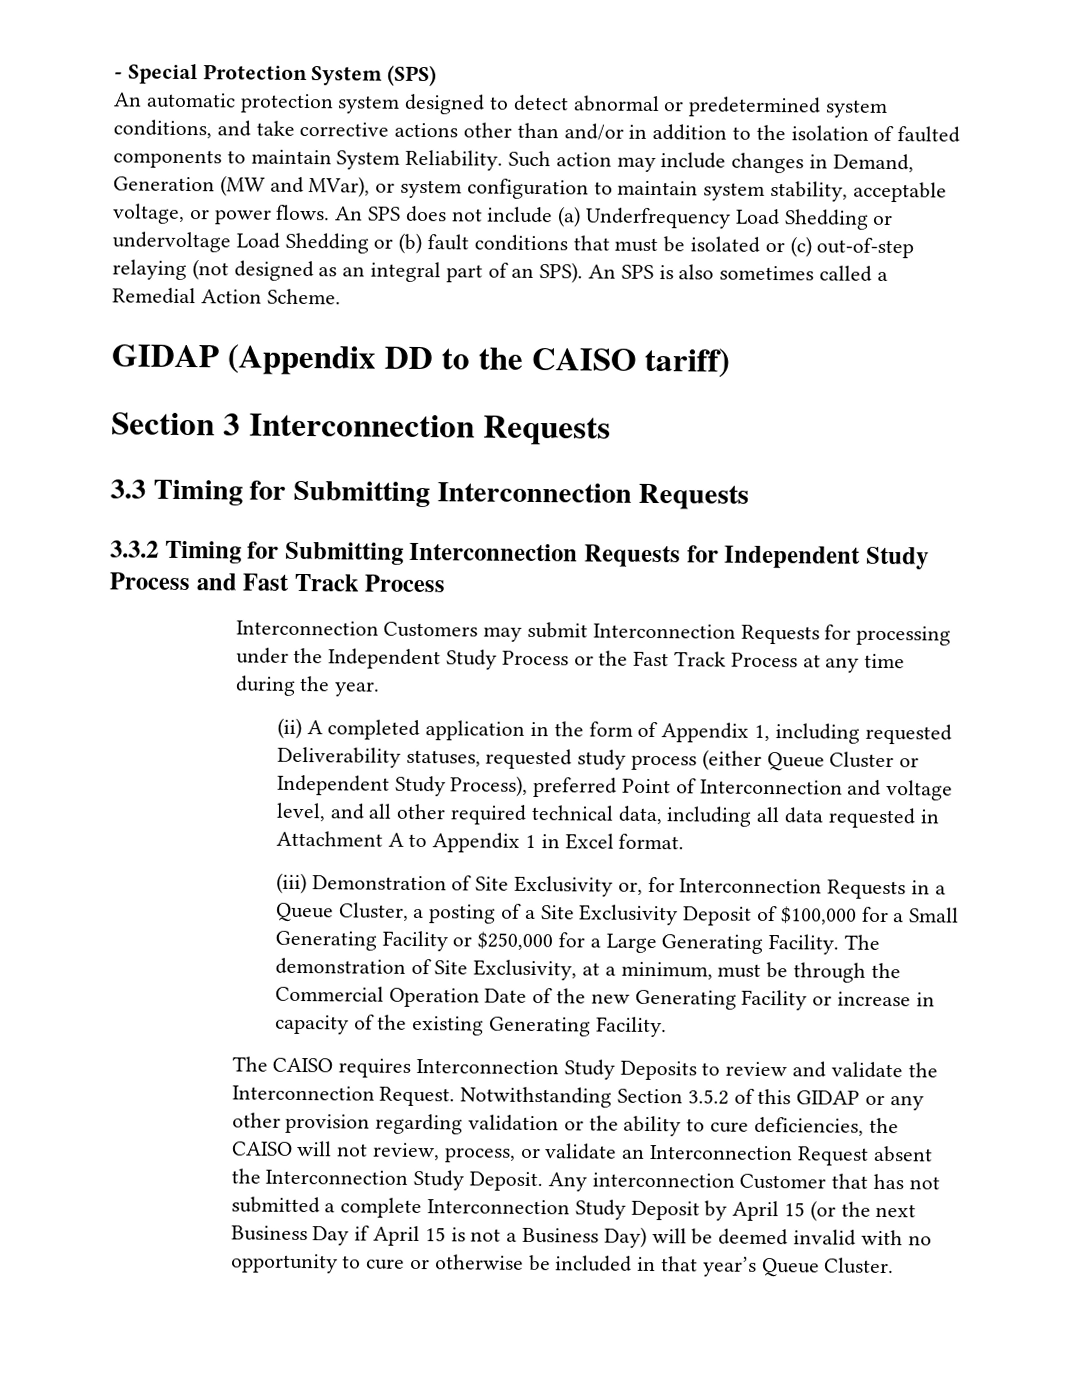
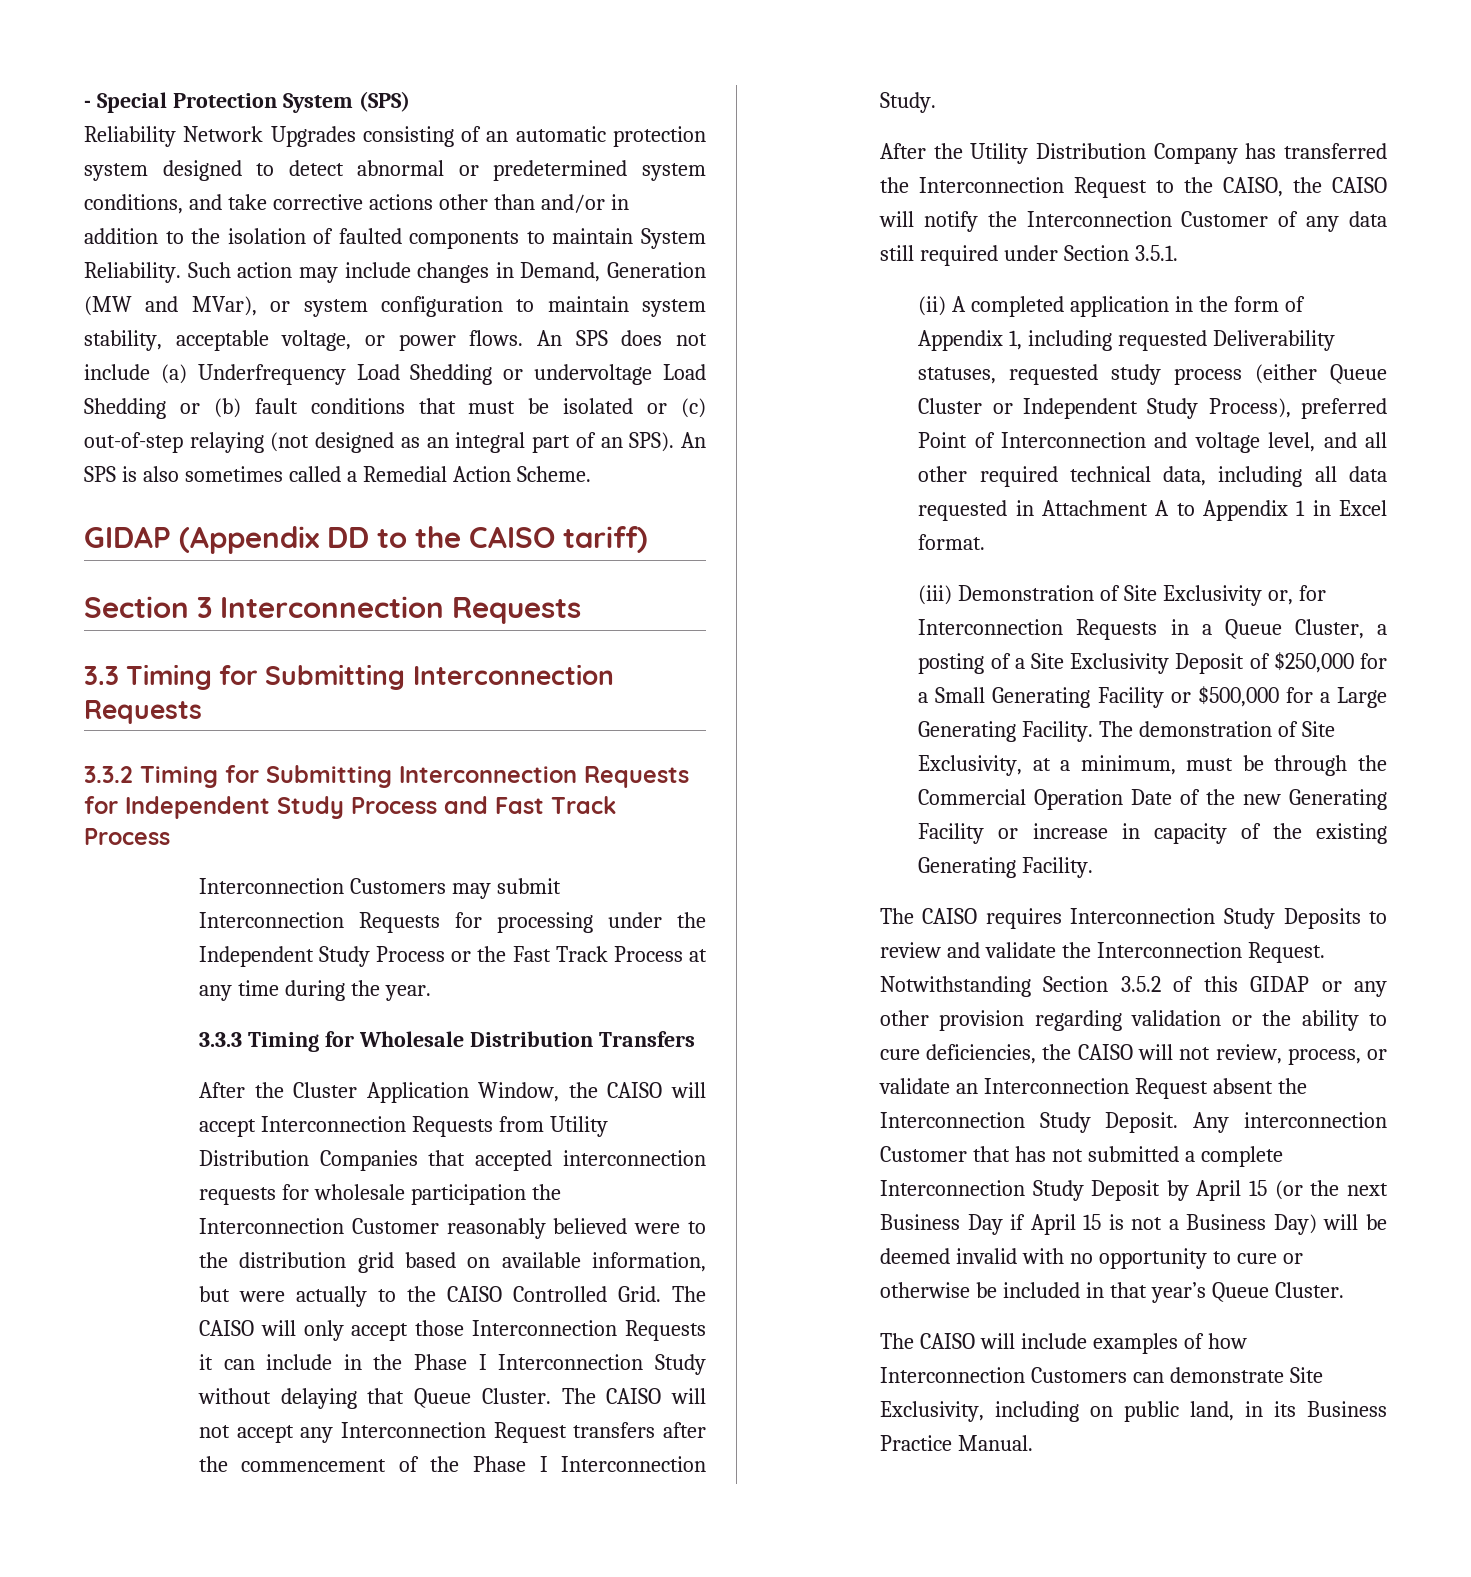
- An automatic protection system designed to detect abnormal or predetermined system conditions, and take corrective actions other than and/or in addition to the isolation of faulted components to maintain System Reliability.
+ Reliability Network Upgrades consisting of an automatic protection system designed to detect abnormal or predetermined system conditions, and take corrective actions other than and/or in addition to the isolation of faulted components to maintain System Reliability.
+ 3.3.3 Timing for Wholesale Distribution Transfers
+ After the Cluster Application Window, the CAISO will accept Interconnection Requests from Utility Distribution Companies that accepted interconnection requests for wholesale participation the Interconnection Customer reasonably believed were to the distribution grid based on available information, but were actually to the CAISO Controlled Grid. The CAISO will only accept those Interconnection Requests it can include in the Phase I Interconnection Study without delaying that Queue Cluster. The CAISO will not accept any Interconnection Request transfers after the commencement of the Phase I Interconnection Study.
+ After the Utility Distribution Company has transferred the Interconnection Request to the CAISO, the CAISO will notify the Interconnection Customer of any data still required under Section 3.5.1.
- (iii) Demonstration of Site Exclusivity or, for Interconnection Requests in a Queue Cluster, a posting of a Site Exclusivity Deposit of $100,000 for a Small Generating Facility or $250,000 for a Large Generating Facility.
+ (iii) Demonstration of Site Exclusivity or, for Interconnection Requests in a Queue Cluster, a posting of a Site Exclusivity Deposit of $250,000 for a Small Generating Facility or $500,000 for a Large Generating Facility.
+ The CAISO will include examples of how Interconnection Customers can demonstrate Site Exclusivity, including on public land, in its Business Practice Manual.

